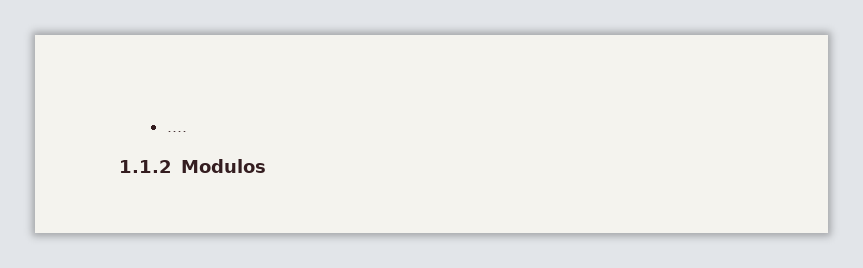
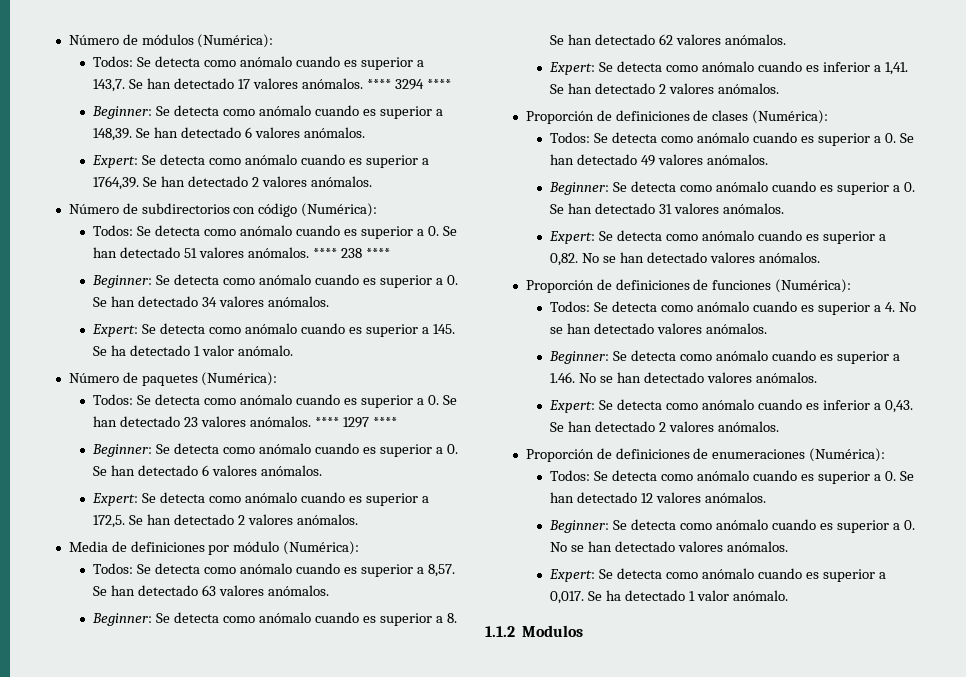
- ….
+ Número de módulos (Numérica):
+ Todos: Se detecta como anómalo cuando es superior a 143,7. Se han detectado 17 valores anómalos. **** 3294 ****
+ Beginner: Se detecta como anómalo cuando es superior a 148,39. Se han detectado 6 valores anómalos.
+ Expert: Se detecta como anómalo cuando es superior a 1764,39. Se han detectado 2 valores anómalos.
+ Número de subdirectorios con código (Numérica):
+ Todos: Se detecta como anómalo cuando es superior a 0. Se han detectado 51 valores anómalos. **** 238 ****
+ Beginner: Se detecta como anómalo cuando es superior a 0. Se han detectado 34 valores anómalos.
+ Expert: Se detecta como anómalo cuando es superior a 145. Se ha detectado 1 valor anómalo.
+ Número de paquetes (Numérica):
+ Todos: Se detecta como anómalo cuando es superior a 0. Se han detectado 23 valores anómalos. **** 1297 ****
+ Beginner: Se detecta como anómalo cuando es superior a 0. Se han detectado 6 valores anómalos.
+ Expert: Se detecta como anómalo cuando es superior a 172,5. Se han detectado 2 valores anómalos.
+ Media de definiciones por módulo (Numérica):
+ Todos: Se detecta como anómalo cuando es superior a 8,57. Se han detectado 63 valores anómalos.
+ Beginner: Se detecta como anómalo cuando es superior a 8. Se han detectado 62 valores anómalos.
+ Expert: Se detecta como anómalo cuando es inferior a 1,41. Se han detectado 2 valores anómalos.
+ Proporción de definiciones de clases (Numérica):
+ Todos: Se detecta como anómalo cuando es superior a 0. Se han detectado 49 valores anómalos.
+ Beginner: Se detecta como anómalo cuando es superior a 0. Se han detectado 31 valores anómalos.
+ Expert: Se detecta como anómalo cuando es superior a 0,82. No se han detectado valores anómalos.
+ Proporción de definiciones de funciones (Numérica):
+ Todos: Se detecta como anómalo cuando es superior a 4. No se han detectado valores anómalos.
+ Beginner: Se detecta como anómalo cuando es superior a 1.46. No se han detectado valores anómalos.
+ Expert: Se detecta como anómalo cuando es inferior a 0,43. Se han detectado 2 valores anómalos.
+ Proporción de definiciones de enumeraciones (Numérica):
+ Todos: Se detecta como anómalo cuando es superior a 0. Se han detectado 12 valores anómalos.
+ Beginner: Se detecta como anómalo cuando es superior a 0. No se han detectado valores anómalos.
+ Expert: Se detecta como anómalo cuando es superior a 0,017. Se ha detectado 1 valor anómalo.

